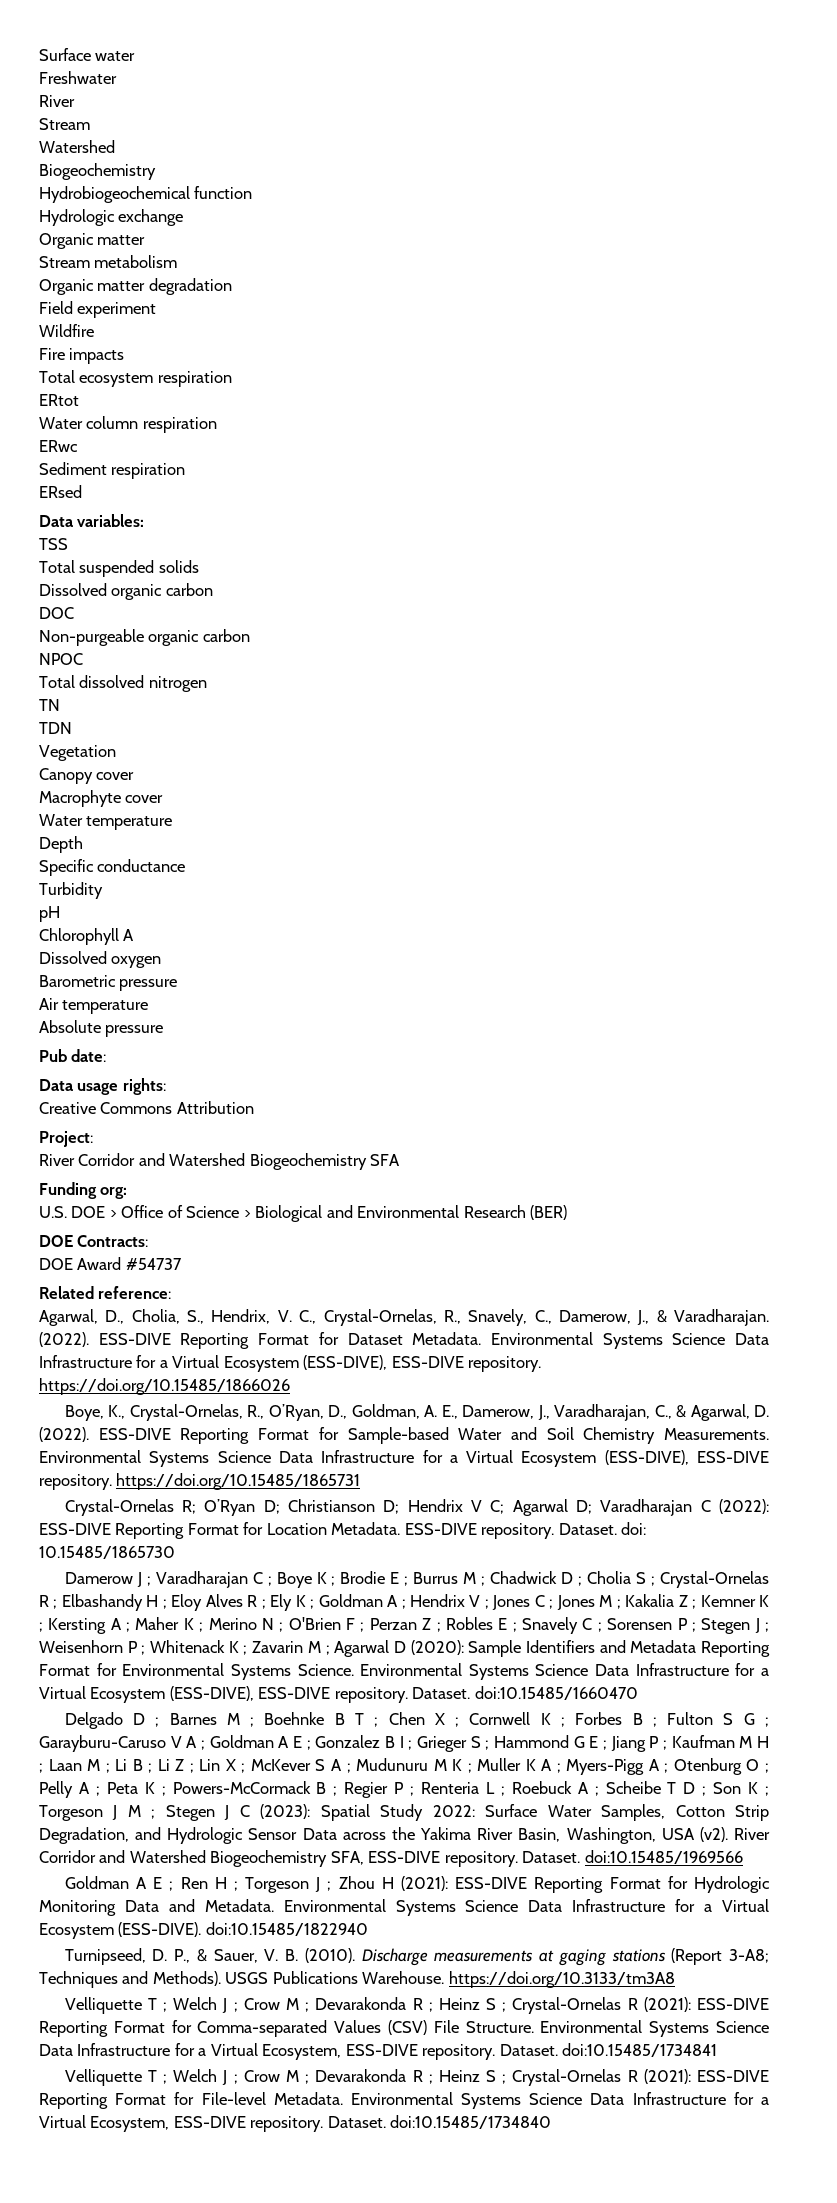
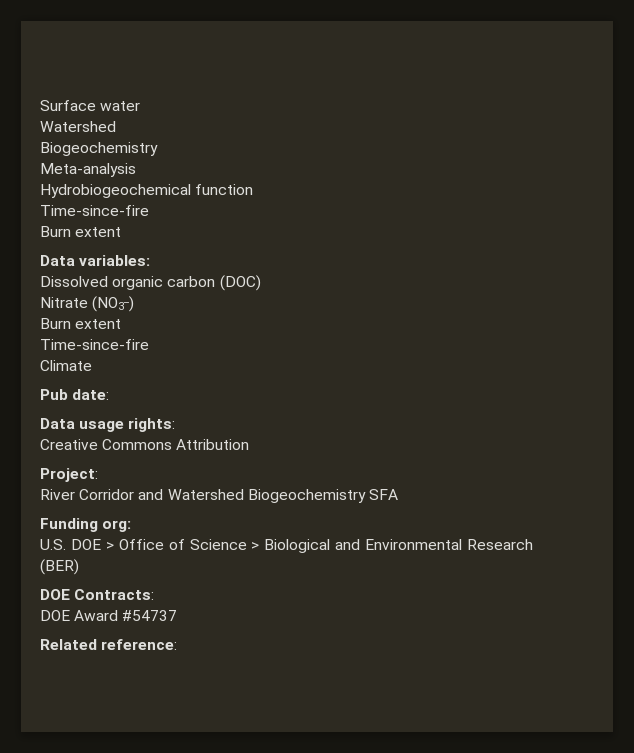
- Freshwater
- River
- Stream
+ Meta-analysis
  Hydrobiogeochemical function
- Hydrologic exchange
- Organic matter
- Stream metabolism
- Organic matter degradation
- Field experiment
- Wildfire
- Fire impacts
- Total ecosystem respiration
- ERtot
- Water column respiration
- ERwc
- Sediment respiration
- ERsed
+ Time-since-fire
+ Burn extent
  Data variables:
- TSS
- Total suspended solids
- Dissolved organic carbon
- DOC
- Non-purgeable organic carbon
- NPOC
- Total dissolved nitrogen
- TN
- TDN
- Vegetation
- Canopy cover
- Macrophyte cover
- Water temperature
- Depth
- Specific conductance
- Turbidity
- pH
- Chlorophyll A
- Dissolved oxygen
- Barometric pressure
- Air temperature
- Absolute pressure
+ Dissolved organic carbon (DOC)
+ Nitrate (NO3_)
+ Burn extent
+ Time-since-fire
+ Climate
- Agarwal, D., Cholia, S., Hendrix, V. C., Crystal-Ornelas, R., Snavely, C., Damerow, J., & Varadharajan. (2022). ESS-DIVE Reporting Format for Dataset Metadata. Environmental Systems Science Data Infrastructure for a Virtual Ecosystem (ESS-DIVE), ESS-DIVE repository. https://doi.org/10.15485/1866026
- Boye, K., Crystal-Ornelas, R., O’Ryan, D., Goldman, A. E., Damerow, J., Varadharajan, C., & Agarwal, D. (2022). ESS-DIVE Reporting Format for Sample-based Water and Soil Chemistry Measurements. Environmental Systems Science Data Infrastructure for a Virtual Ecosystem (ESS-DIVE), ESS-DIVE repository. https://doi.org/10.15485/1865731
- Crystal-Ornelas R; O’Ryan D; Christianson D; Hendrix V C; Agarwal D; Varadharajan C (2022): ESS-DIVE Reporting Format for Location Metadata. ESS-DIVE repository. Dataset. doi: 10.15485/1865730
- Damerow J ; Varadharajan C ; Boye K ; Brodie E ; Burrus M ; Chadwick D ; Cholia S ; Crystal-Ornelas R ; Elbashandy H ; Eloy Alves R ; Ely K ; Goldman A ; Hendrix V ; Jones C ; Jones M ; Kakalia Z ; Kemner K ; Kersting A ; Maher K ; Merino N ; O'Brien F ; Perzan Z ; Robles E ; Snavely C ; Sorensen P ; Stegen J ; Weisenhorn P ; Whitenack K ; Zavarin M ; Agarwal D (2020): Sample Identifiers and Metadata Reporting Format for Environmental Systems Science. Environmental Systems Science Data Infrastructure for a Virtual Ecosystem (ESS-DIVE), ESS-DIVE repository. Dataset. doi:10.15485/1660470
- Delgado D ; Barnes M ; Boehnke B T ; Chen X ; Cornwell K ; Forbes B ; Fulton S G ; Garayburu-Caruso V A ; Goldman A E ; Gonzalez B I ; Grieger S ; Hammond G E ; Jiang P ; Kaufman M H ; Laan M ; Li B ; Li Z ; Lin X ; McKever S A ; Mudunuru M K ; Muller K A ; Myers-Pigg A ; Otenburg O ; Pelly A ; Peta K ; Powers-McCormack B ; Regier P ; Renteria L ; Roebuck A ; Scheibe T D ; Son K ; Torgeson J M ; Stegen J C (2023): Spatial Study 2022: Surface Water Samples, Cotton Strip Degradation, and Hydrologic Sensor Data across the Yakima River Basin, Washington, USA (v2). River Corridor and Watershed Biogeochemistry SFA, ESS-DIVE repository. Dataset. doi:10.15485/1969566
- Goldman A E ; Ren H ; Torgeson J ; Zhou H (2021): ESS-DIVE Reporting Format for Hydrologic Monitoring Data and Metadata. Environmental Systems Science Data Infrastructure for a Virtual Ecosystem (ESS-DIVE). doi:10.15485/1822940
- Turnipseed, D. P., & Sauer, V. B. (2010). Discharge measurements at gaging stations (Report 3-A8; Techniques and Methods). USGS Publications Warehouse. https://doi.org/10.3133/tm3A8
- Velliquette T ; Welch J ; Crow M ; Devarakonda R ; Heinz S ; Crystal-Ornelas R (2021): ESS-DIVE Reporting Format for Comma-separated Values (CSV) File Structure. Environmental Systems Science Data Infrastructure for a Virtual Ecosystem, ESS-DIVE repository. Dataset. doi:10.15485/1734841
- Velliquette T ; Welch J ; Crow M ; Devarakonda R ; Heinz S ; Crystal-Ornelas R (2021): ESS-DIVE Reporting Format for File-level Metadata. Environmental Systems Science Data Infrastructure for a Virtual Ecosystem, ESS-DIVE repository. Dataset. doi:10.15485/1734840

